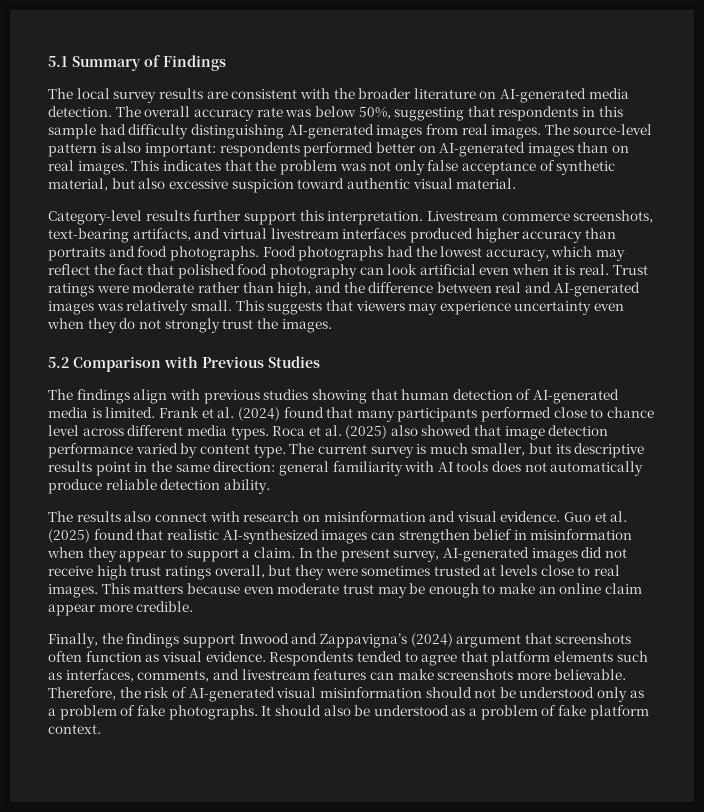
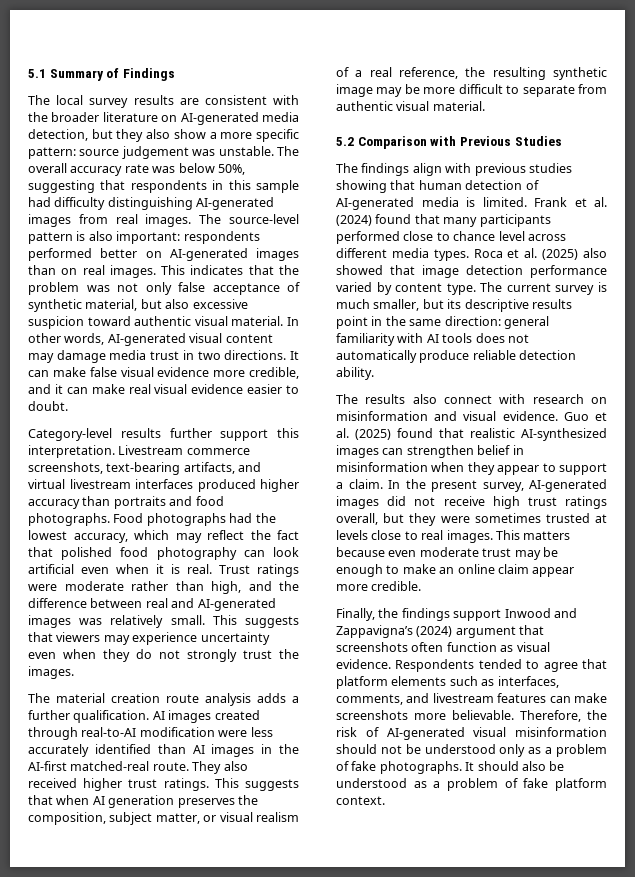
- The local survey results are consistent with the broader literature on AI-generated media detection.
+ The local survey results are consistent with the broader literature on AI-generated media detection, but they also show a more specific pattern: source judgement was unstable.
+ In other words, AI-generated visual content may damage media trust in two directions. It can make false visual evidence more credible, and it can make real visual evidence easier to doubt.
+ The material creation route analysis adds a further qualification. AI images created through real-to-AI modification were less accurately identified than AI images in the AI-first matched-real route. They also received higher trust ratings. This suggests that when AI generation preserves the composition, subject matter, or visual realism of a real reference, the resulting synthetic image may be more difficult to separate from authentic visual material.

